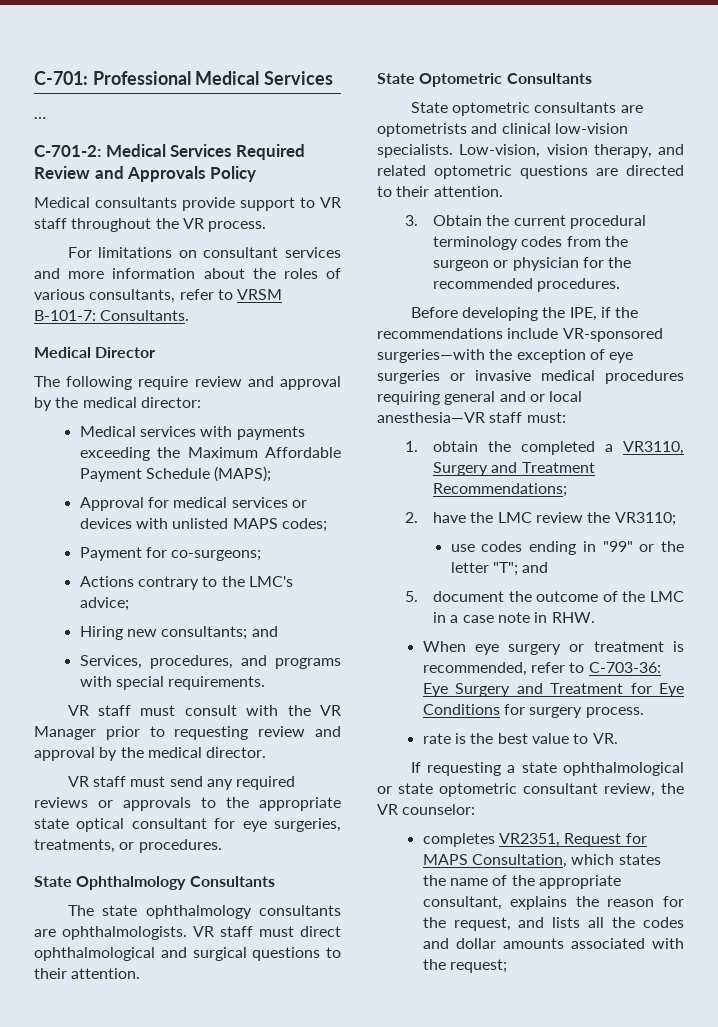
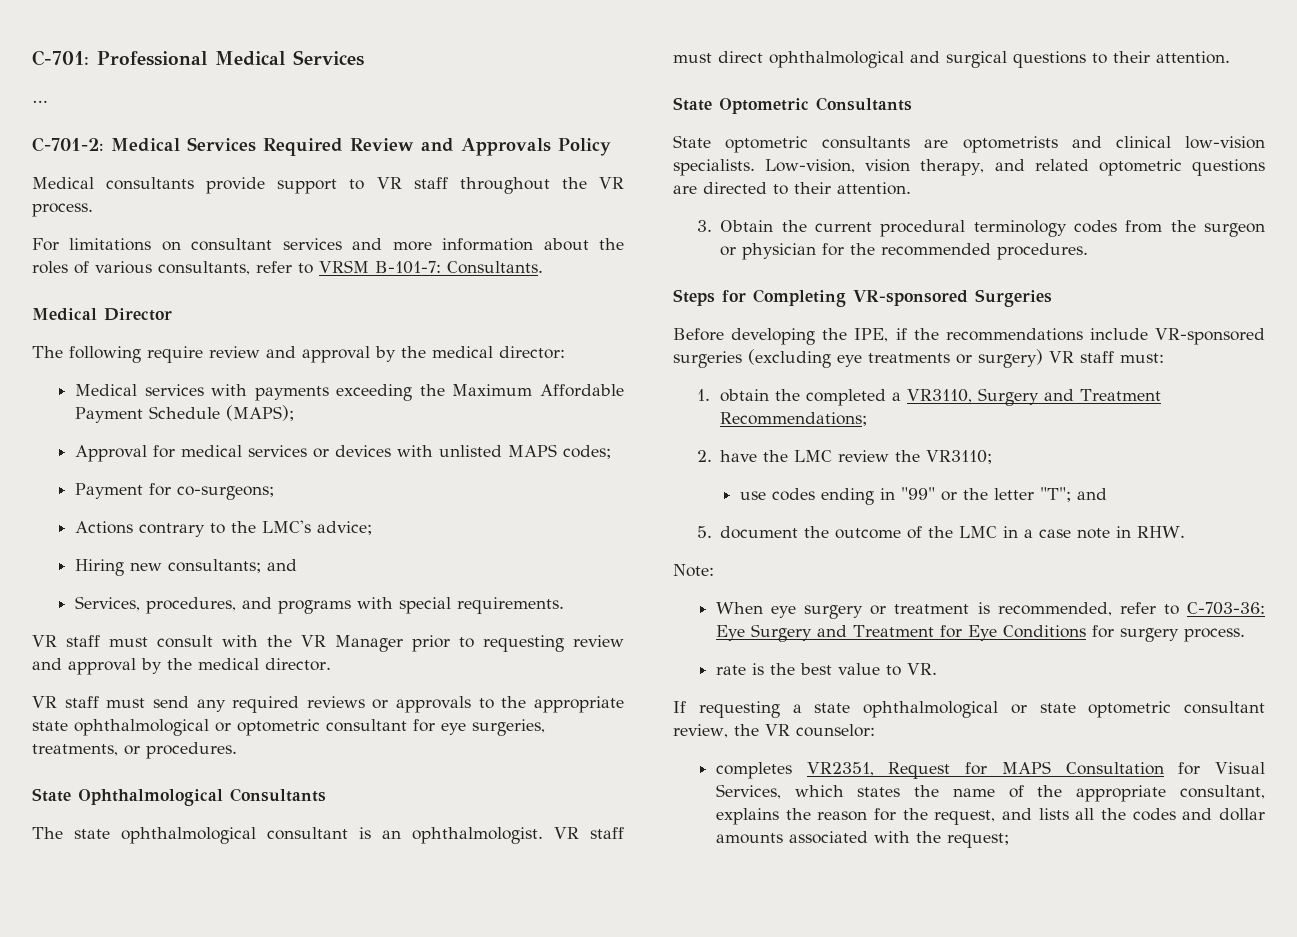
- VR staff must send any required reviews or approvals to the appropriate state optical consultant for eye surgeries, treatments, or procedures.
+ VR staff must send any required reviews or approvals to the appropriate state ophthalmological or optometric consultant for eye surgeries, treatments, or procedures.
- State Ophthalmology Consultants
+ State Ophthalmological Consultants
- The state ophthalmology consultants are ophthalmologists.
+ The state ophthalmological consultant is an ophthalmologist.
+ Steps for Completing VR-sponsored Surgeries
- Before developing the IPE, if the recommendations include VR-sponsored surgeries—with the exception of eye surgeries or invasive medical procedures requiring general and or local anesthesia—VR staff must:
+ Before developing the IPE, if the recommendations include VR-sponsored surgeries (excluding eye treatments or surgery) VR staff must:
+ Note:
- completes VR2351, Request for MAPS Consultation, which states the name of the appropriate consultant, explains the reason for the request, and lists all the codes and dollar amounts associated with the request;
+ completes VR2351, Request for MAPS Consultation for Visual Services, which states the name of the appropriate consultant, explains the reason for the request, and lists all the codes and dollar amounts associated with the request;

